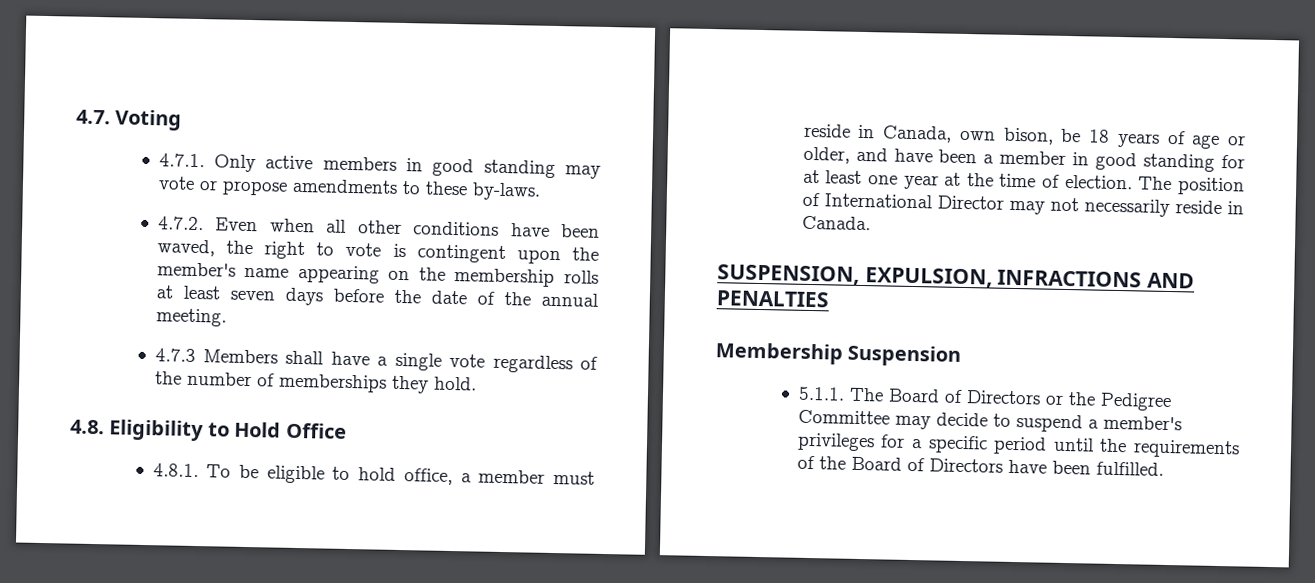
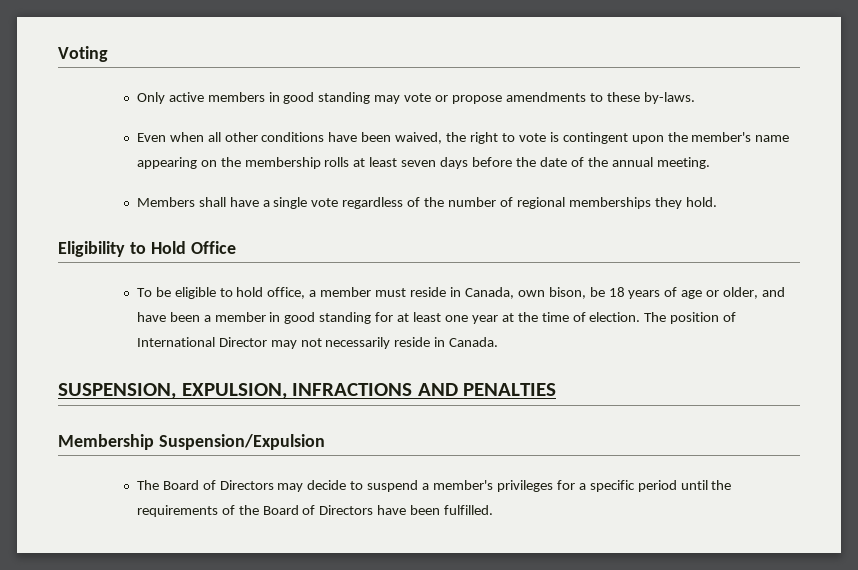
- 4.7. Voting
+ Voting
- 4.7.1. Only active members in good standing may vote or propose amendments to these by-laws.
+ Only active members in good standing may vote or propose amendments to these by-laws.
- 4.7.2. Even when all other conditions have been waved, the right to vote is contingent upon the member's name appearing on the membership rolls at least seven days before the date of the annual meeting.
+ Even when all other conditions have been waived, the right to vote is contingent upon the member's name appearing on the membership rolls at least seven days before the date of the annual meeting.
- 4.7.3 Members shall have a single vote regardless of the number of memberships they hold.
+ Members shall have a single vote regardless of the number of regional memberships they hold.
- 4.8. Eligibility to Hold Office
+ Eligibility to Hold Office
- 4.8.1. To be eligible to hold office, a member must reside in Canada, own bison, be 18 years of age or older, and have been a member in good standing for at least one year at the time of election.
+ To be eligible to hold office, a member must reside in Canada, own bison, be 18 years of age or older, and have been a member in good standing for at least one year at the time of election.
- Membership Suspension
- 5.1.1. The Board of Directors or the Pedigree Committee may decide to suspend a member's privileges for a specific period until the requirements of the Board of Directors have been fulfilled.
+ Membership Suspension/Expulsion
+ The Board of Directors may decide to suspend a member's privileges for a specific period until the requirements of the Board of Directors have been fulfilled.

